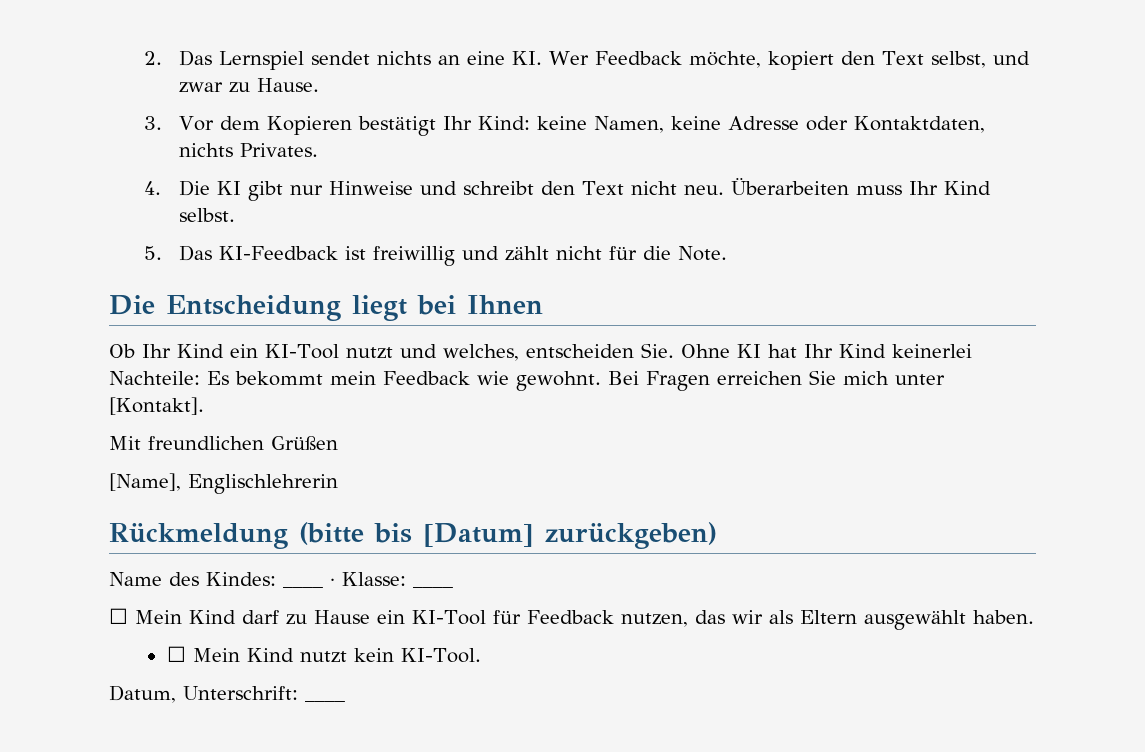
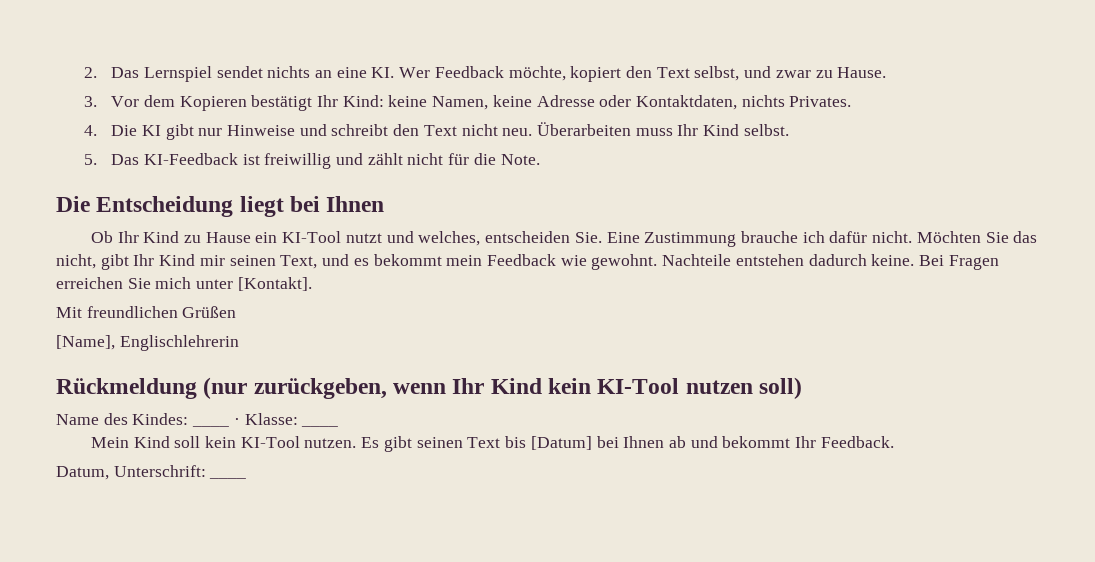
- Ob Ihr Kind ein KI-Tool nutzt und welches, entscheiden Sie. Ohne KI hat Ihr Kind keinerlei Nachteile: Es bekommt mein Feedback wie gewohnt.
+ Ob Ihr Kind zu Hause ein KI-Tool nutzt und welches, entscheiden Sie. Eine Zustimmung brauche ich dafür nicht. Möchten Sie das nicht, gibt Ihr Kind mir seinen Text, und es bekommt mein Feedback wie gewohnt.
+ Nachteile entstehen dadurch keine.
- Rückmeldung (bitte bis [Datum] zurückgeben)
+ Rückmeldung (nur zurückgeben, wenn Ihr Kind kein KI-Tool nutzen soll)
- ☐ Mein Kind darf zu Hause ein KI-Tool für Feedback nutzen, das wir als Eltern ausgewählt haben.
- ☐ Mein Kind nutzt kein KI-Tool.
+ Mein Kind soll kein KI-Tool nutzen. Es gibt seinen Text bis [Datum] bei Ihnen ab und bekommt Ihr Feedback.

